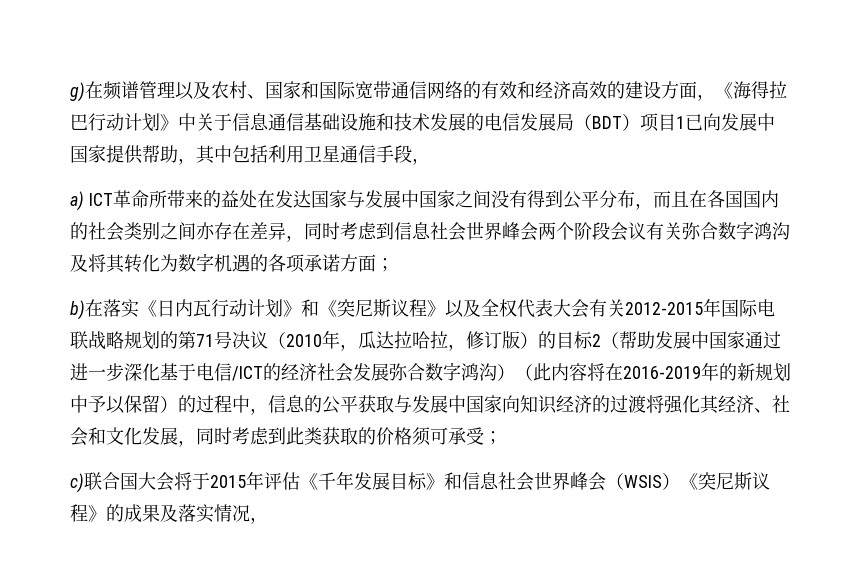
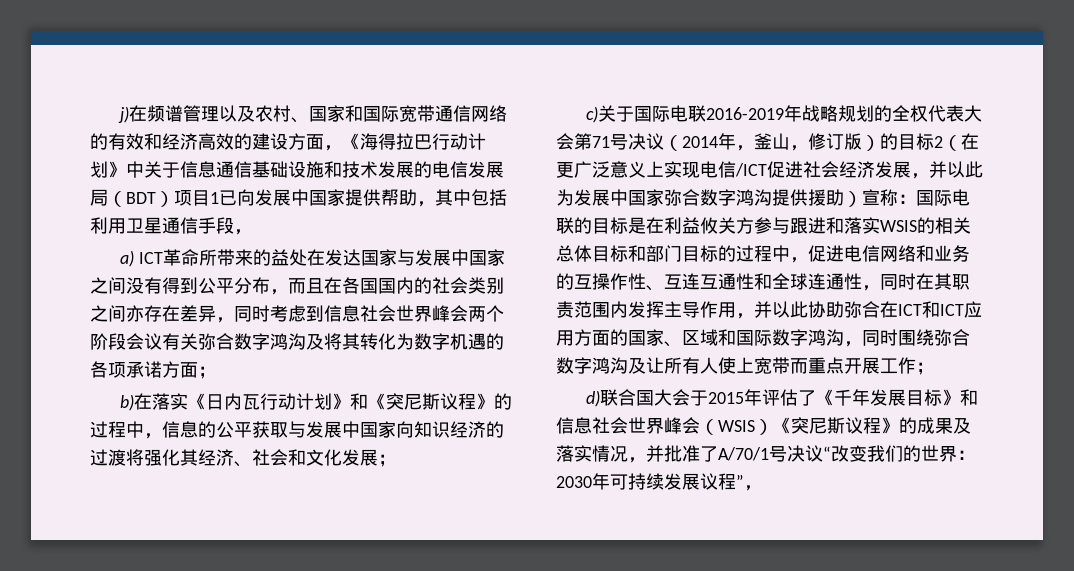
- g)在频谱管理以及农村、国家和国际宽带通信网络的有效和经济高效的建设方面，《海得拉巴行动计划》中关于信息通信基础设施和技术发展的电信发展局（BDT）项目1已向发展中国家提供帮助，其中包括利用卫星通信手段，
+ j)在频谱管理以及农村、国家和国际宽带通信网络的有效和经济高效的建设方面，《海得拉巴行动计划》中关于信息通信基础设施和技术发展的电信发展局（BDT）项目1已向发展中国家提供帮助，其中包括利用卫星通信手段，
- b)在落实《日内瓦行动计划》和《突尼斯议程》以及全权代表大会有关2012-2015年国际电联战略规划的第71号决议（2010年，瓜达拉哈拉，修订版）的目标2（帮助发展中国家通过进一步深化基于电信/ICT的经济社会发展弥合数字鸿沟）（此内容将在2016-2019年的新规划中予以保留）的过程中，信息的公平获取与发展中国家向知识经济的过渡将强化其经济、社会和文化发展，同时考虑到此类获取的价格须可承受；
- c)联合国大会将于2015年评估《千年发展目标》和信息社会世界峰会（WSIS）《突尼斯议程》的成果及落实情况，
+ b)在落实《日内瓦行动计划》和《突尼斯议程》的过程中，信息的公平获取与发展中国家向知识经济的过渡将强化其经济、社会和文化发展；
+ c)关于国际电联2016-2019年战略规划的全权代表大会第71号决议（2014年，釜山，修订版）的目标2（在更广泛意义上实现电信/ICT促进社会经济发展，并以此为发展中国家弥合数字鸿沟提供援助）宣称：国际电联的目标是在利益攸关方参与跟进和落实WSIS的相关总体目标和部门目标的过程中，促进电信网络和业务的互操作性、互连互通性和全球连通性，同时在其职责范围内发挥主导作用，并以此协助弥合在ICT和ICT应用方面的国家、区域和国际数字鸿沟，同时围绕弥合数字鸿沟及让所有人使上宽带而重点开展工作；
+ d)联合国大会于2015年评估了《千年发展目标》和信息社会世界峰会（WSIS）《突尼斯议程》的成果及落实情况，并批准了A/70/1号决议“改变我们的世界：2030年可持续发展议程”，

